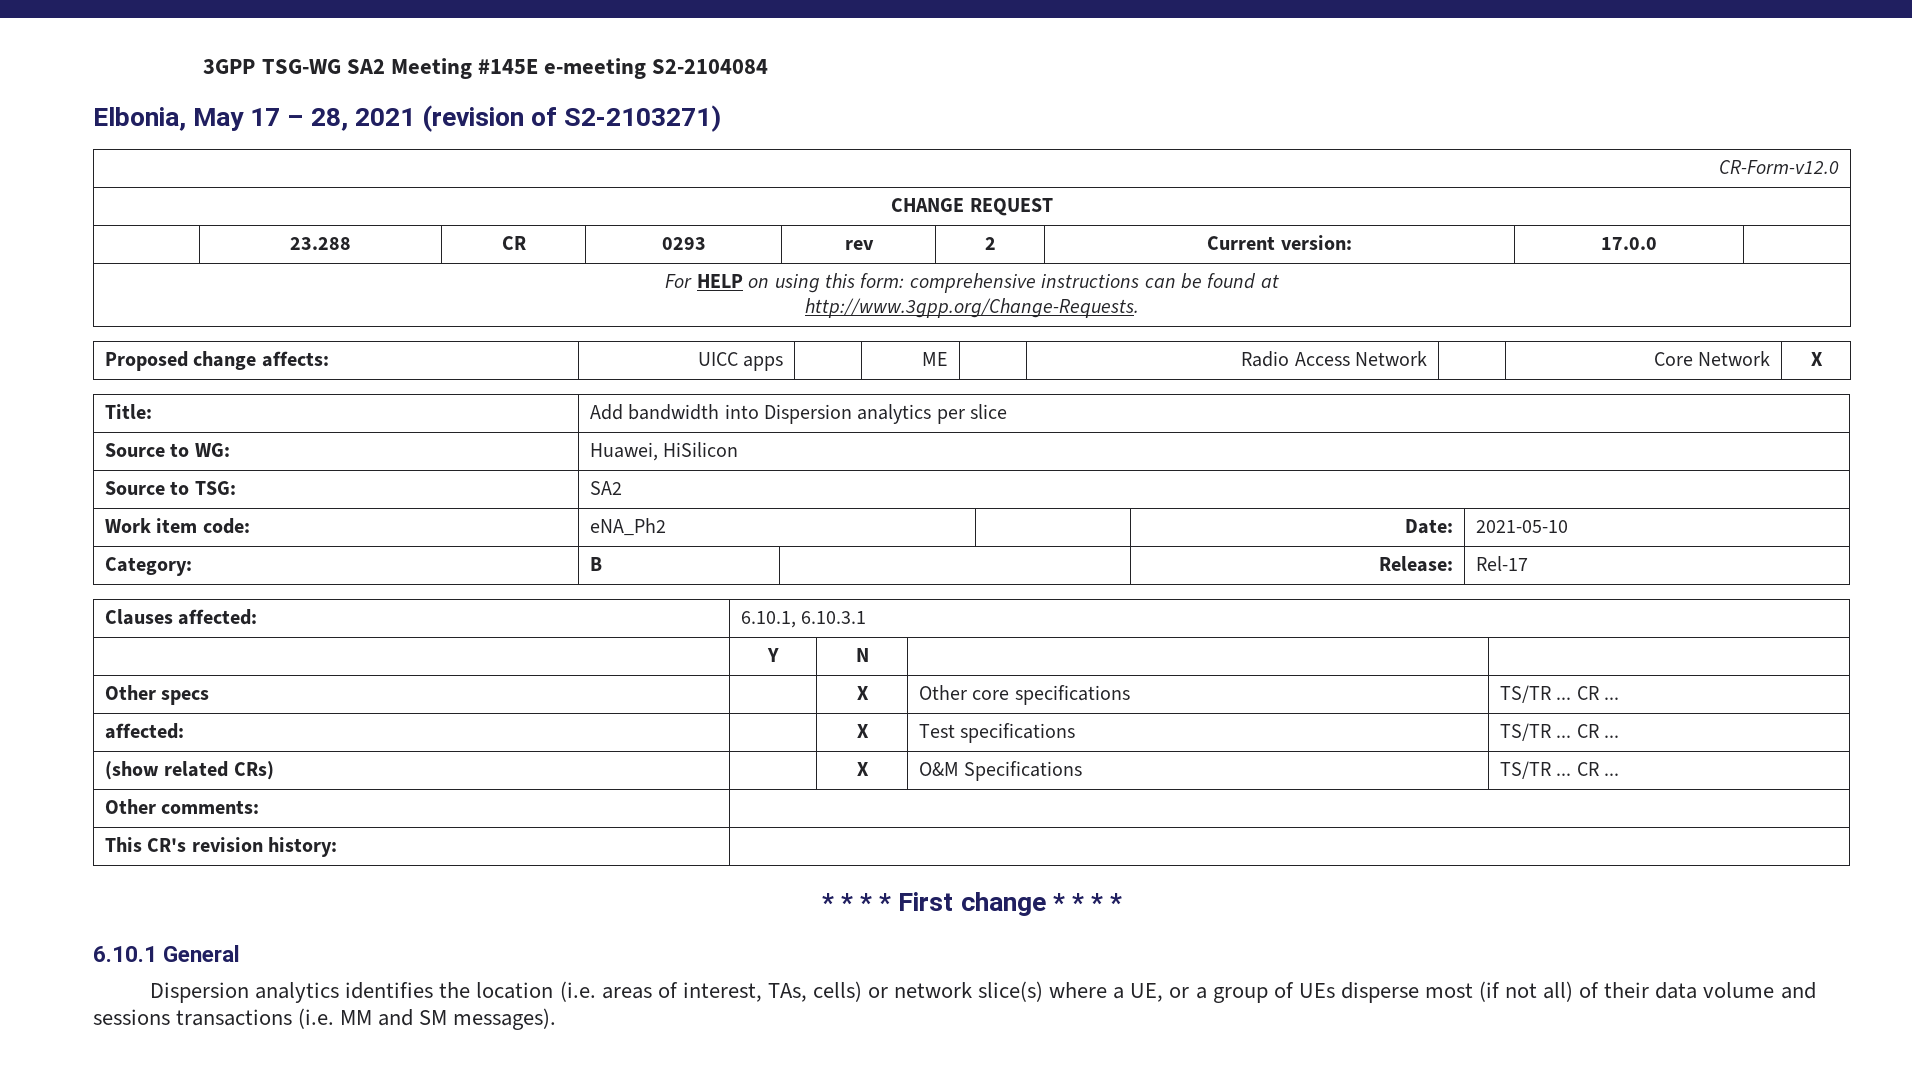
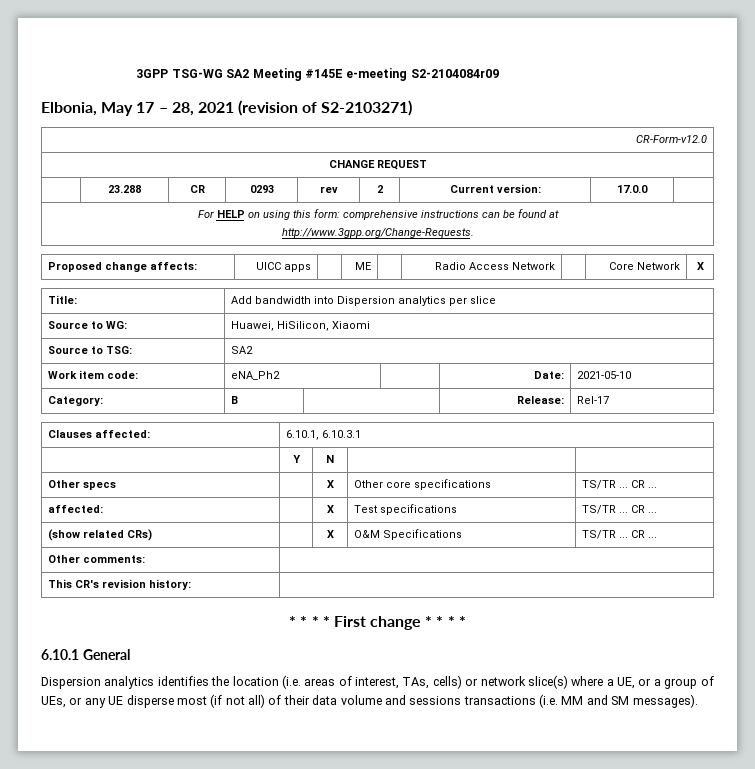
- 3GPP TSG-WG SA2 Meeting #145E e-meeting S2-2104084
+ 3GPP TSG-WG SA2 Meeting #145E e-meeting S2-2104084r09
- Source to WG: | Huawei, HiSilicon
+ Source to WG: | Huawei, HiSilicon, Xiaomi
- Dispersion analytics identifies the location (i.e. areas of interest, TAs, cells) or network slice(s) where a UE, or a group of UEs disperse most (if not all) of their data volume and sessions transactions (i.e. MM and SM messages).
+ Dispersion analytics identifies the location (i.e. areas of interest, TAs, cells) or network slice(s) where a UE, or a group of UEs, or any UE disperse most (if not all) of their data volume and sessions transactions (i.e. MM and SM messages).

